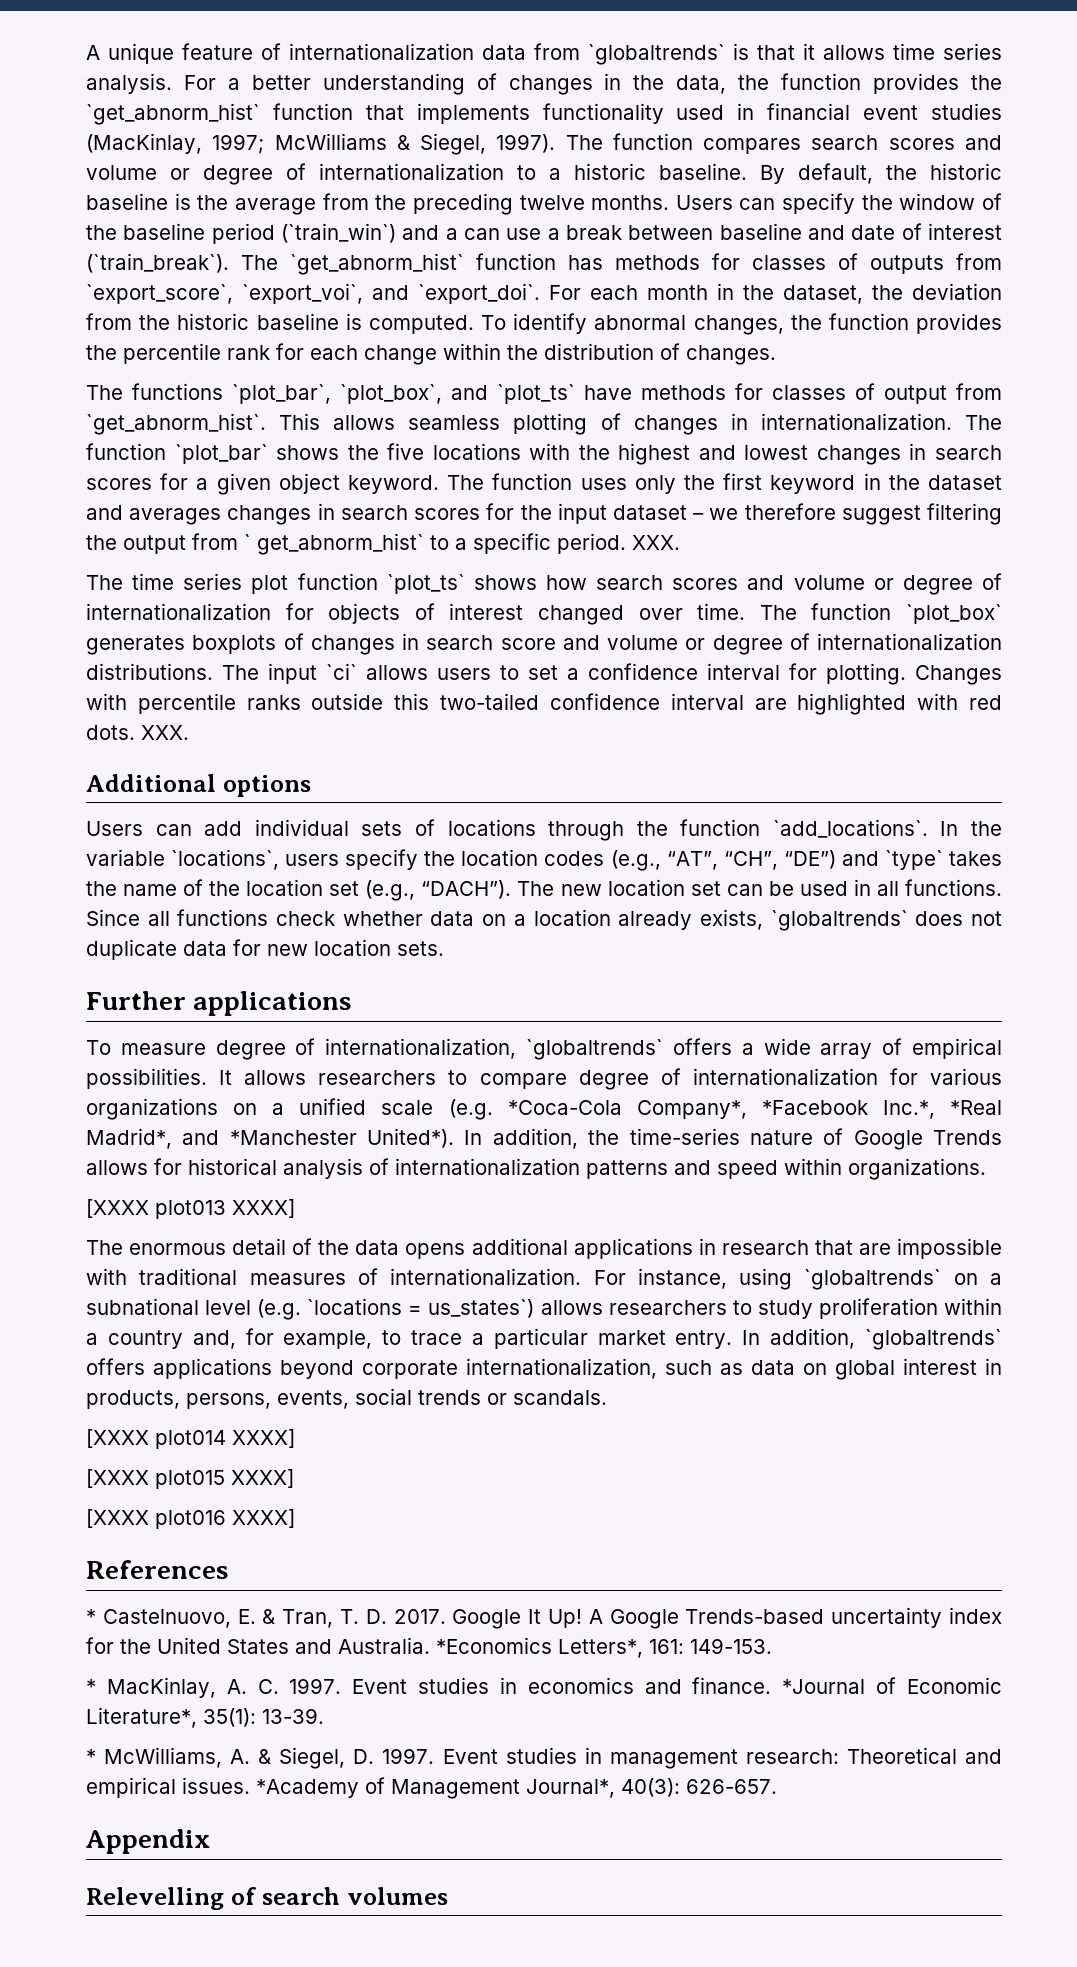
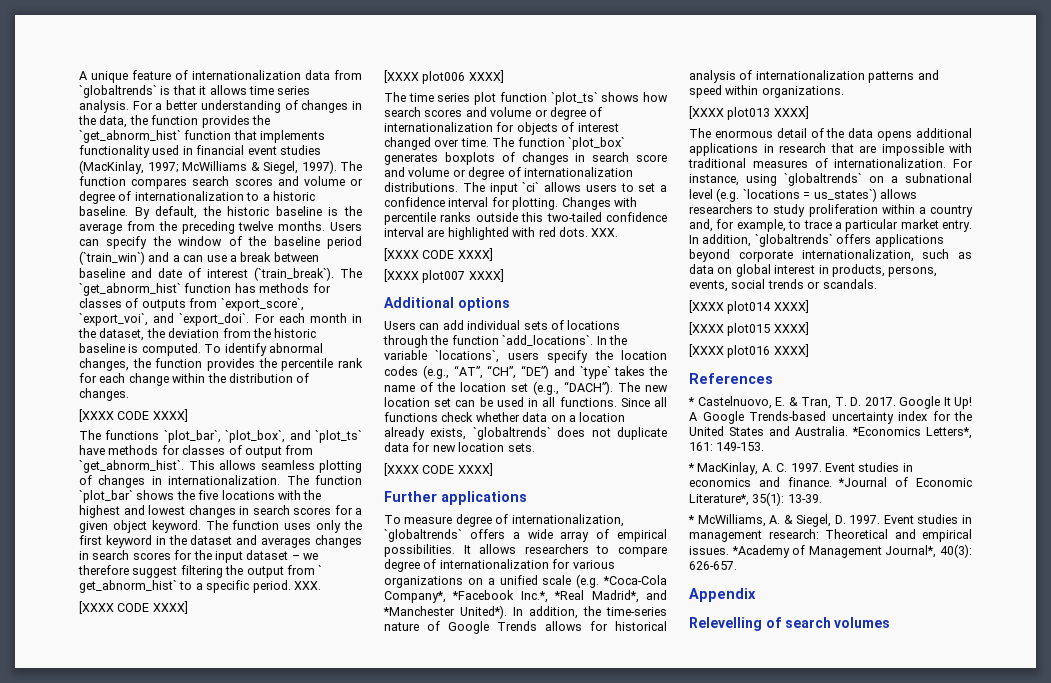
  To identify abnormal changes, the function provides the percentile rank for each change within the distribution of changes.
+ [XXXX CODE XXXX]
  The function uses only the first keyword in the dataset and averages changes in search scores for the input dataset – we therefore suggest filtering the output from ` get_abnorm_hist` to a specific period. XXX.
+ [XXXX CODE XXXX]
+ [XXXX plot006 XXXX]
  Changes with percentile ranks outside this two-tailed confidence interval are highlighted with red dots. XXX.
+ [XXXX CODE XXXX]
+ [XXXX plot007 XXXX]
  Since all functions check whether data on a location already exists, `globaltrends` does not duplicate data for new location sets.
+ [XXXX CODE XXXX]

